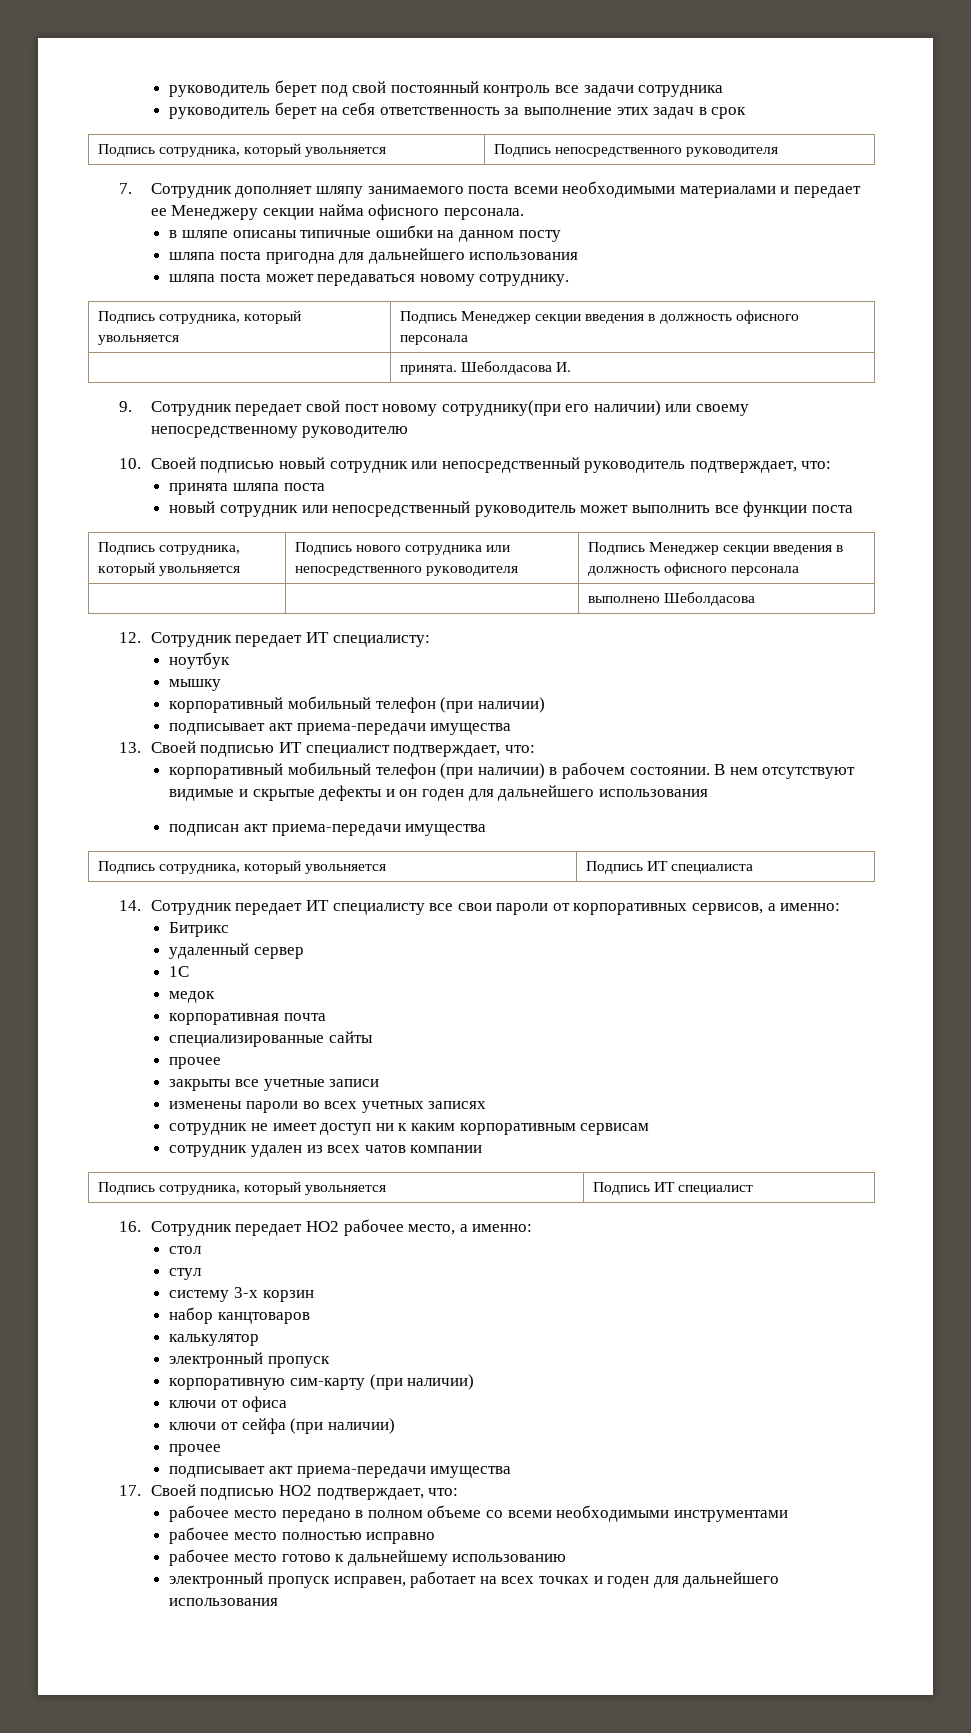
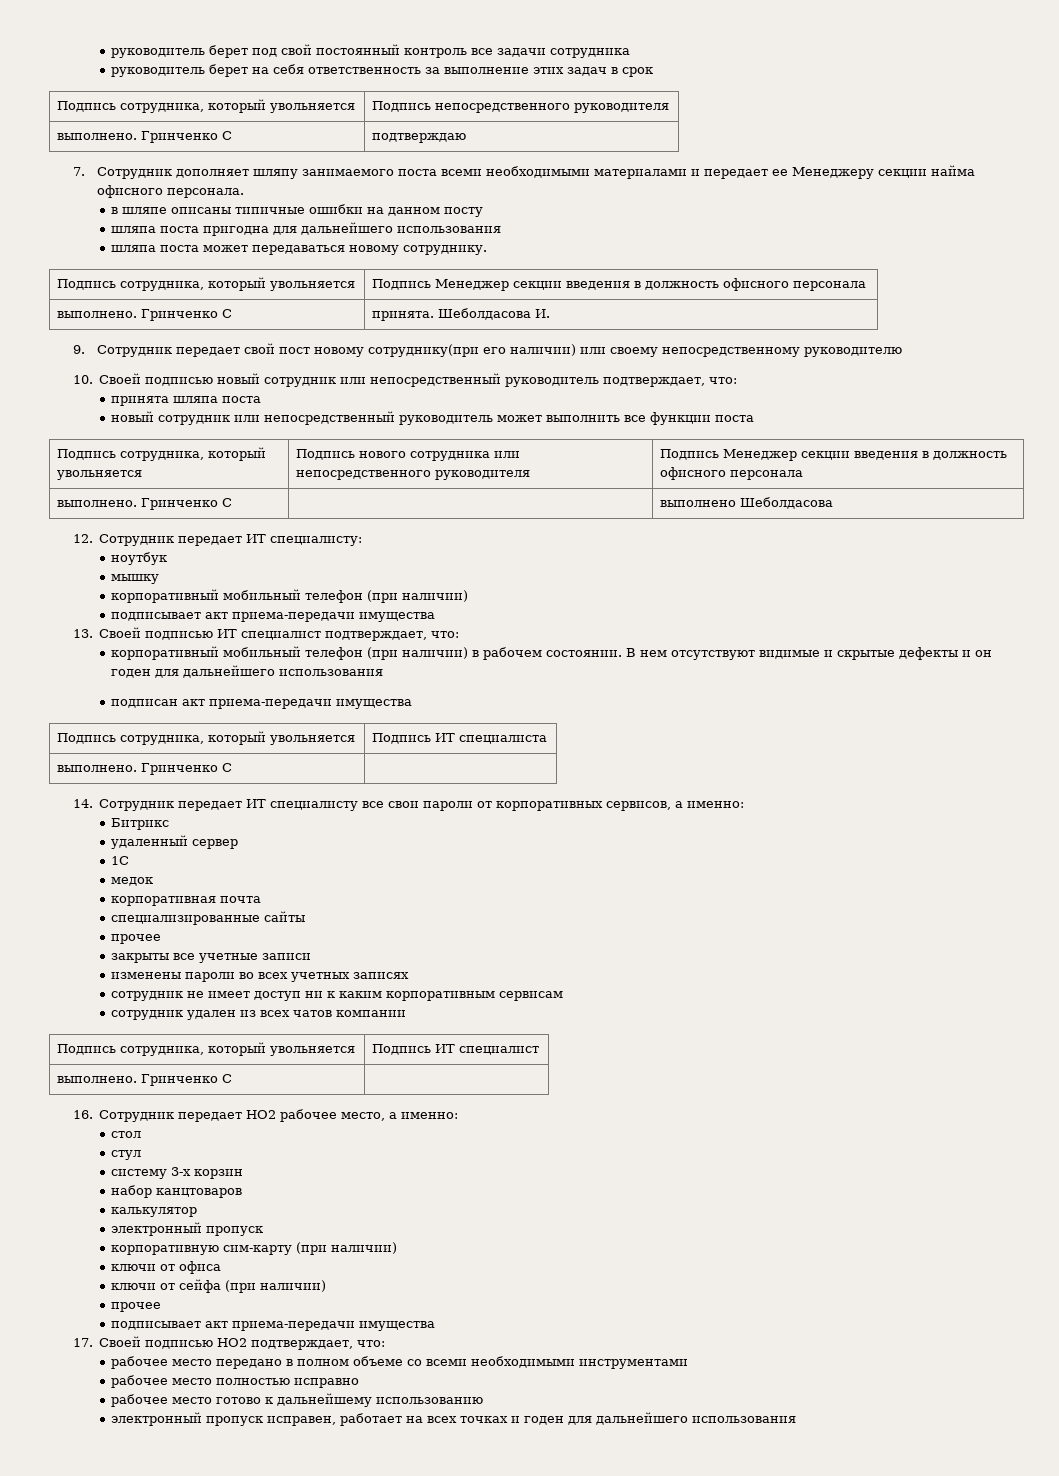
+ выполнено. Гринченко С | подтверждаю
- | принята. Шеболдасова И.
+ выполнено. Гринченко С | принята. Шеболдасова И.
- | | выполнено Шеболдасова
+ выполнено. Гринченко С | | выполнено Шеболдасова
  Подпись сотрудника, который увольняется | Подпись ИТ специалиста
+ выполнено. Гринченко С |
  Подпись сотрудника, который увольняется | Подпись ИТ специалист
+ выполнено. Гринченко С |

